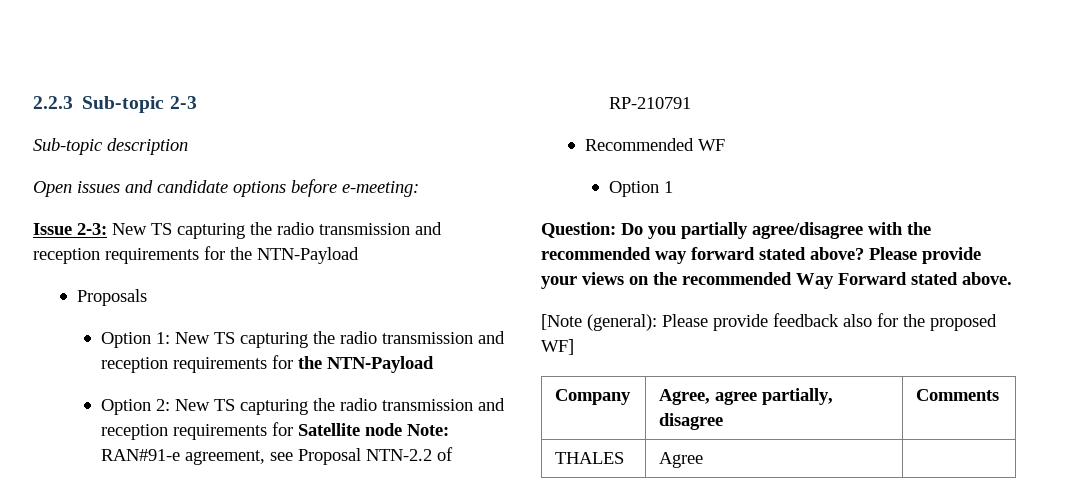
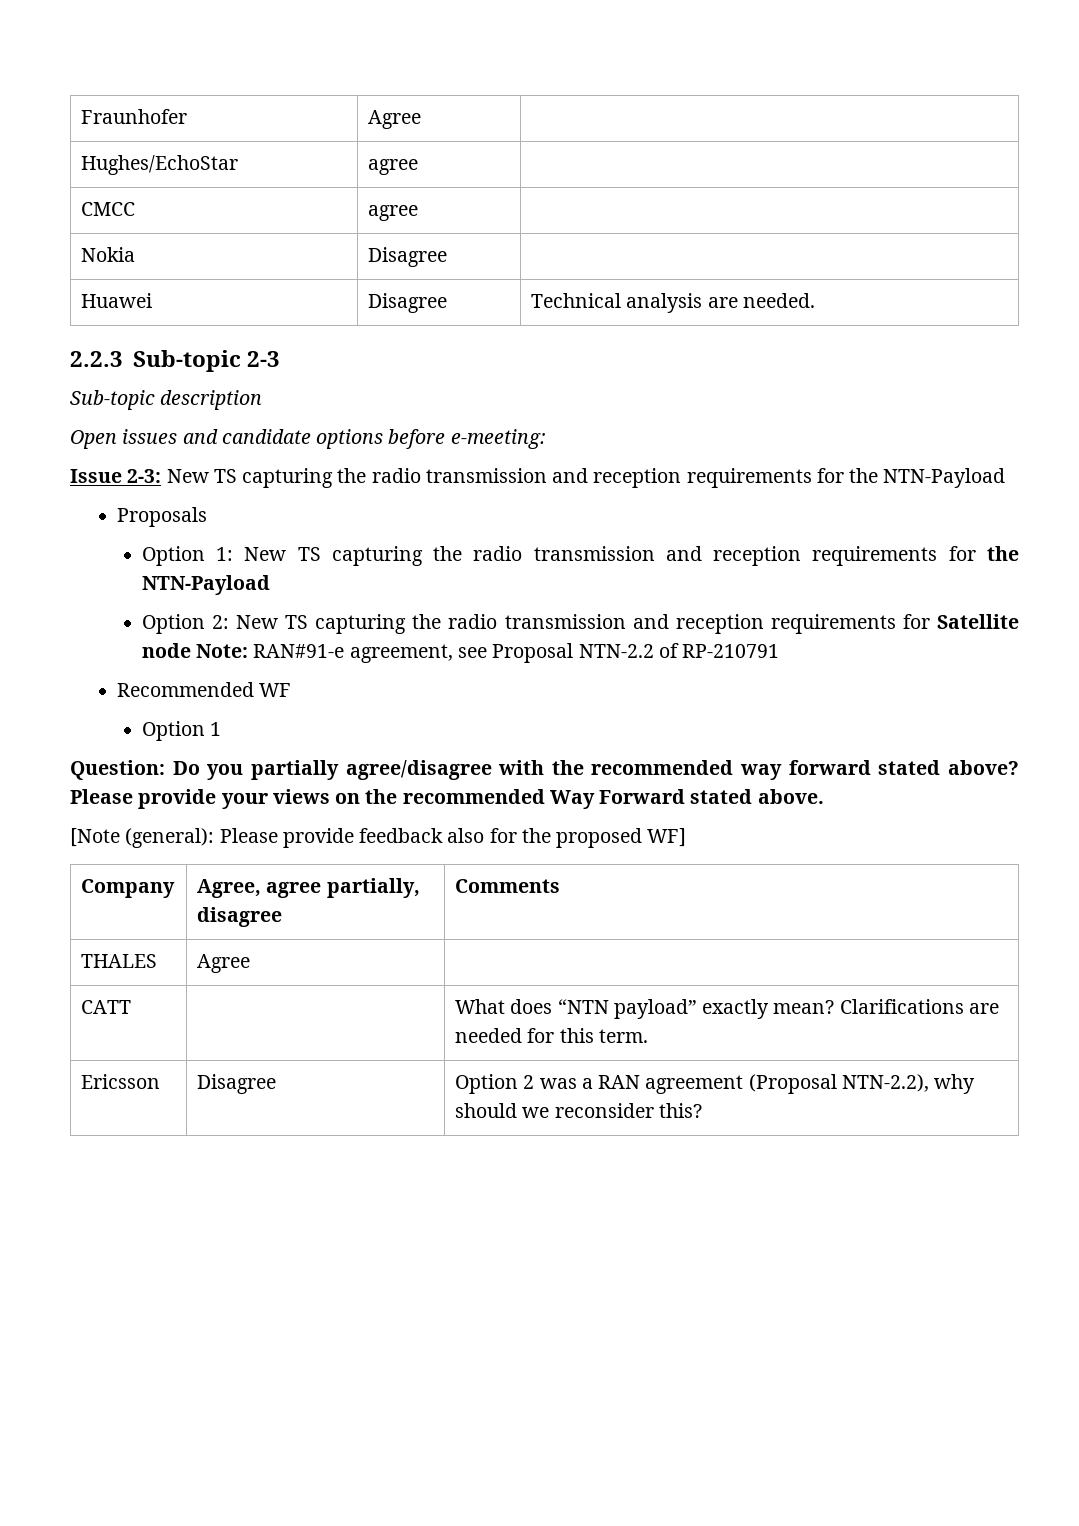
+ Fraunhofer | Agree |
+ Hughes/EchoStar | agree |
+ CMCC | agree |
+ Nokia | Disagree |
+ Huawei | Disagree | Technical analysis are needed.
+ CATT | | What does “NTN payload” exactly mean? Clarifications are needed for this term.
+ Ericsson | Disagree | Option 2 was a RAN agreement (Proposal NTN-2.2), why should we reconsider this?

